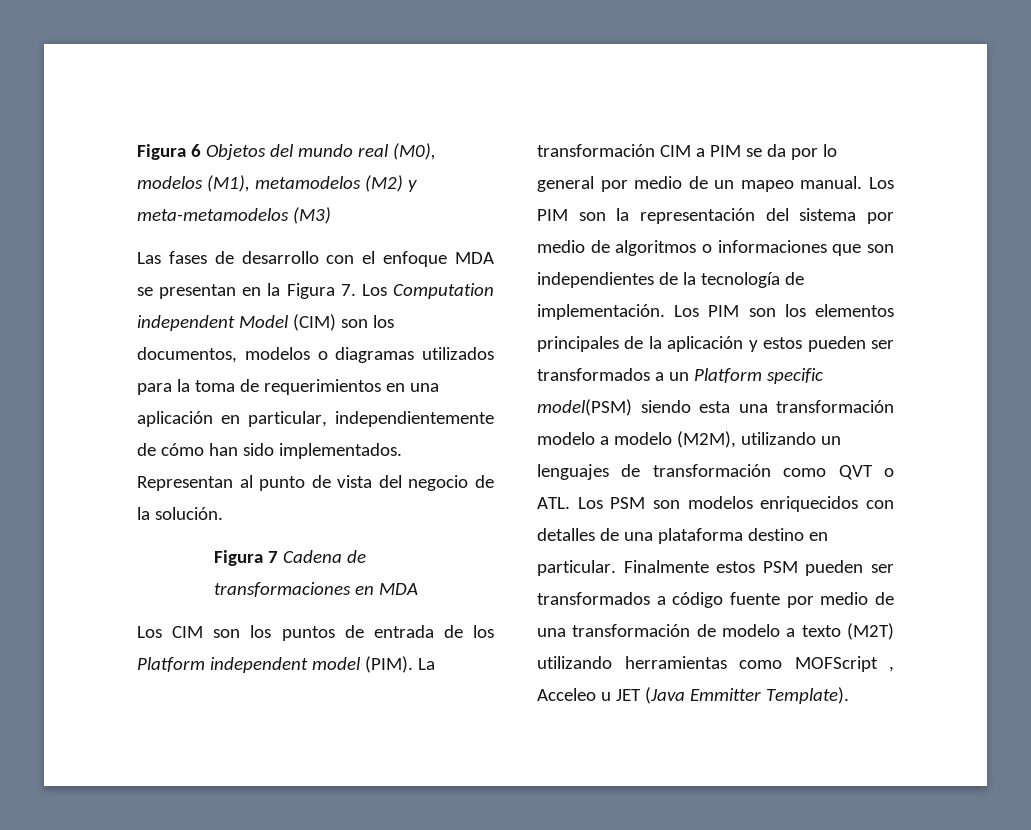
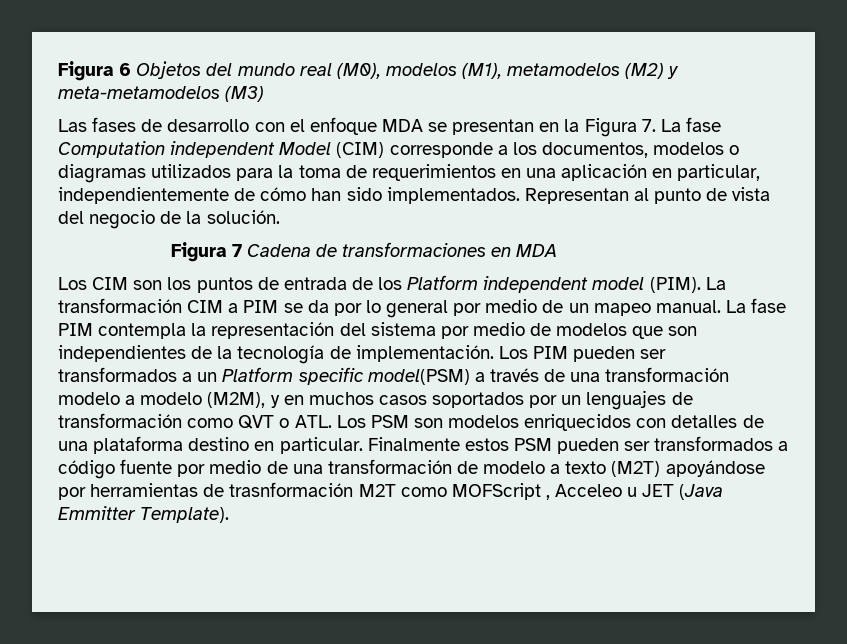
- Las fases de desarrollo con el enfoque MDA se presentan en la Figura 7. Los Computation independent Model (CIM) son los documentos, modelos o diagramas utilizados para la toma de requerimientos en una aplicación en particular, independientemente de cómo han sido implementados.
+ Las fases de desarrollo con el enfoque MDA se presentan en la Figura 7. La fase Computation independent Model (CIM) corresponde a los documentos, modelos o diagramas utilizados para la toma de requerimientos en una aplicación en particular, independientemente de cómo han sido implementados.
- Los PIM son la representación del sistema por medio de algoritmos o informaciones que son independientes de la tecnología de implementación.
+ La fase PIM contempla la representación del sistema por medio de modelos que son independientes de la tecnología de implementación.
- Los PIM son los elementos principales de la aplicación y estos pueden ser transformados a un Platform specific model(PSM) siendo esta una transformación modelo a modelo (M2M), utilizando un lenguajes de transformación como QVT o ATL. Los PSM son modelos enriquecidos con detalles de una plataforma destino en particular.
+ Los PIM pueden ser transformados a un Platform specific model(PSM) a través de una transformación modelo a modelo (M2M), y en muchos casos soportados por un lenguajes de transformación como QVT o ATL. Los PSM son modelos enriquecidos con detalles de una plataforma destino en particular.
- Finalmente estos PSM pueden ser transformados a código fuente por medio de una transformación de modelo a texto (M2T) utilizando herramientas como MOFScript , Acceleo u JET (Java Emmitter Template).
+ Finalmente estos PSM pueden ser transformados a código fuente por medio de una transformación de modelo a texto (M2T) apoyándose por herramientas de trasnformación M2T como MOFScript , Acceleo u JET (Java Emmitter Template).

